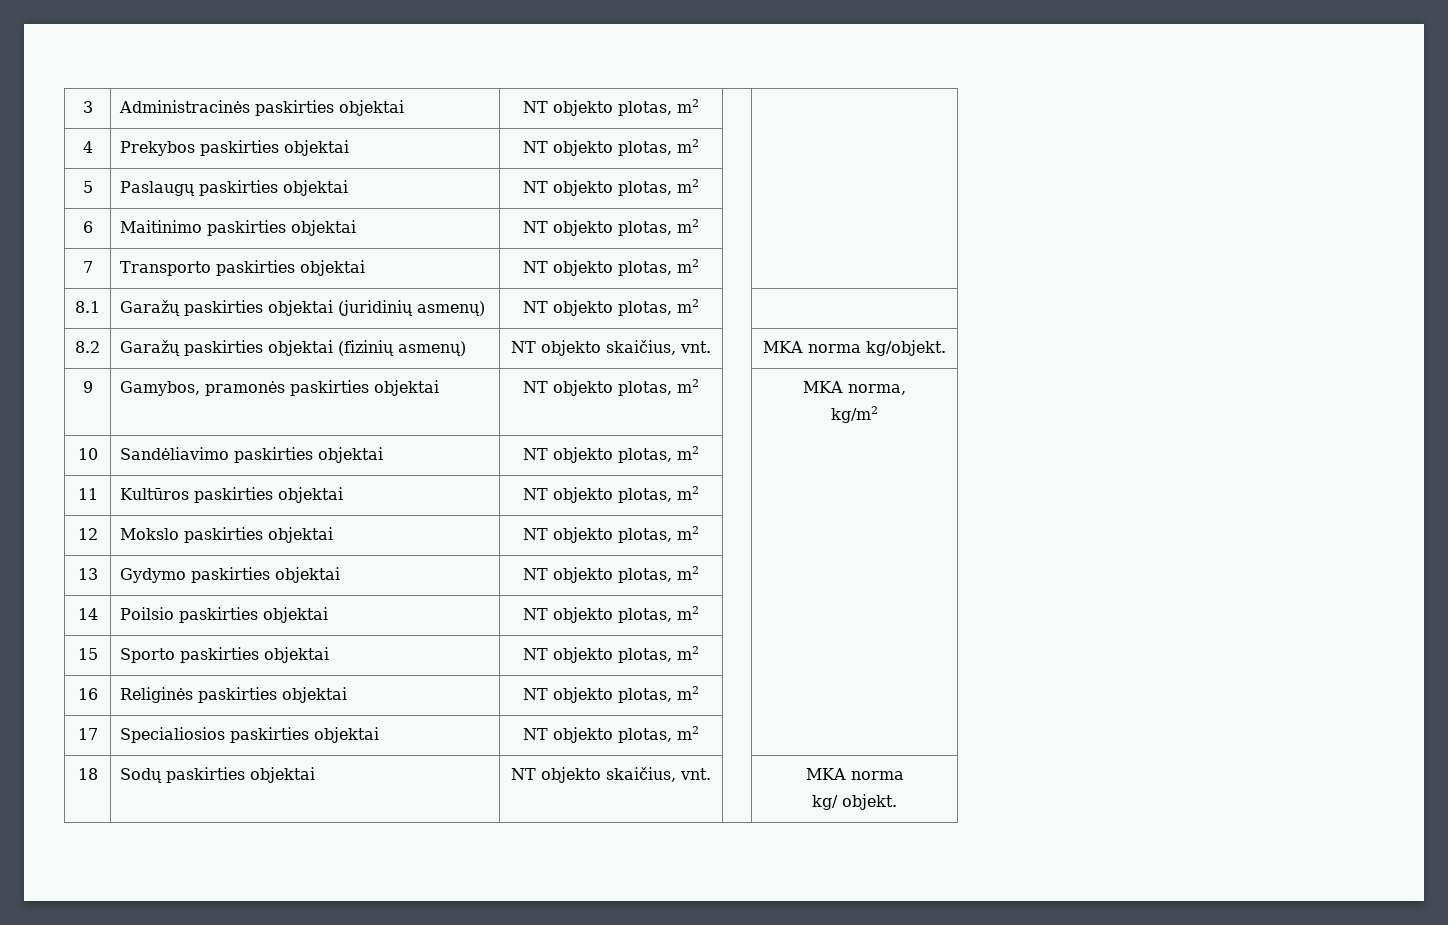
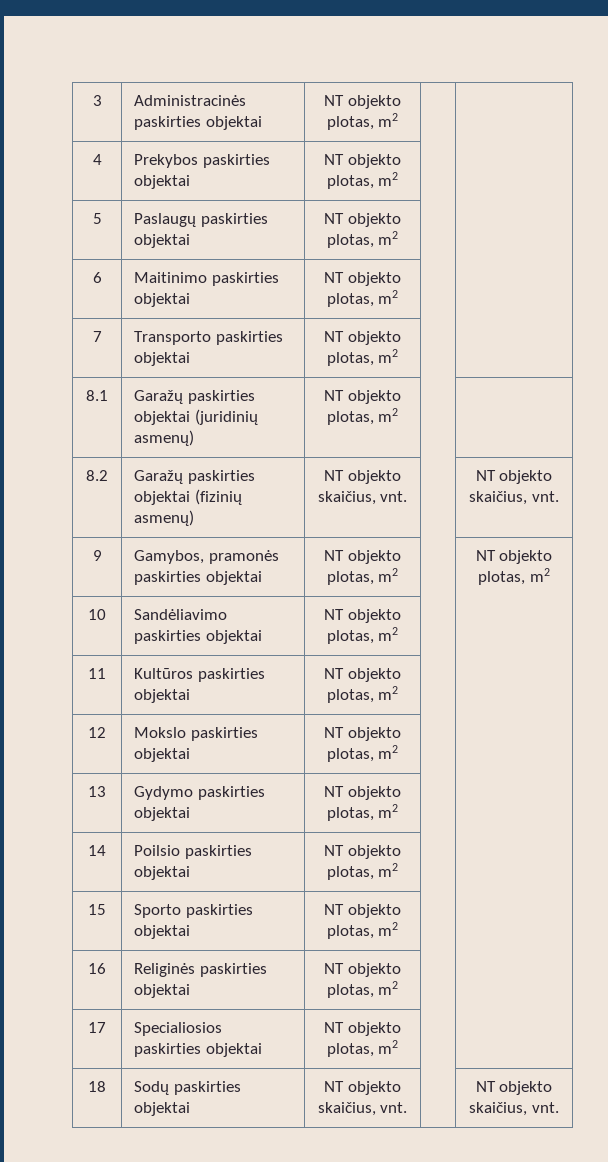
- 8.2 | Garažų paskirties objektai (fizinių asmenų) | NT objekto skaičius, vnt. | | MKA norma kg/objekt.
+ 8.2 | Garažų paskirties objektai (fizinių asmenų) | NT objekto skaičius, vnt. | | NT objekto skaičius, vnt.
- 9 | Gamybos, pramonės paskirties objektai | NT objekto plotas, m2 | | MKA norma,
- kg/m2
+ 9 | Gamybos, pramonės paskirties objektai | NT objekto plotas, m2 | | NT objekto plotas, m2
- 18 | Sodų paskirties objektai | NT objekto skaičius, vnt. | | MKA norma
- kg/ objekt.
+ 18 | Sodų paskirties objektai | NT objekto skaičius, vnt. | | NT objekto skaičius, vnt.

